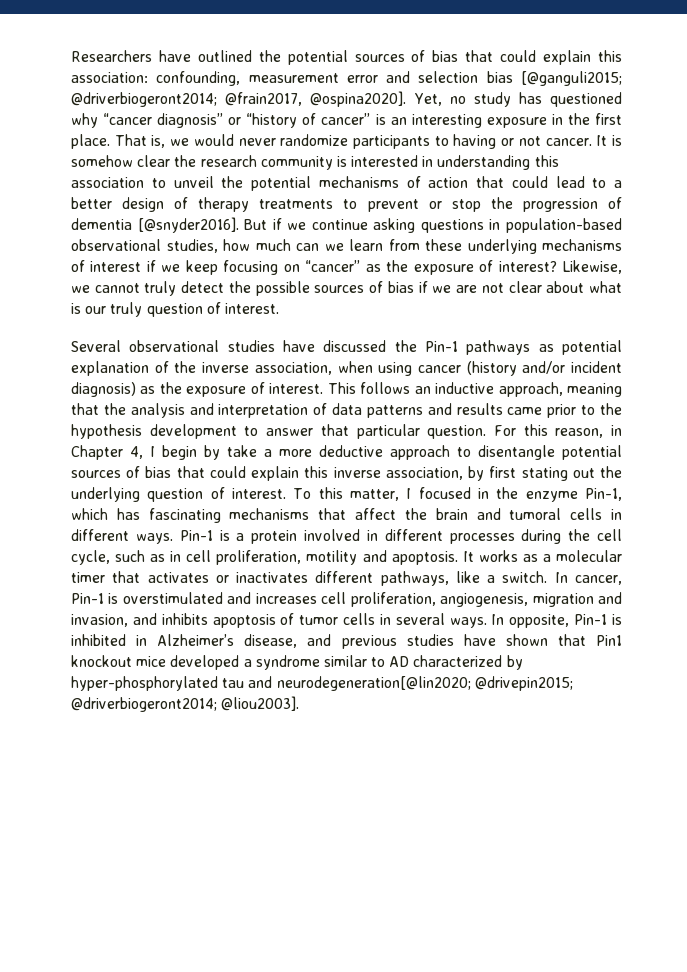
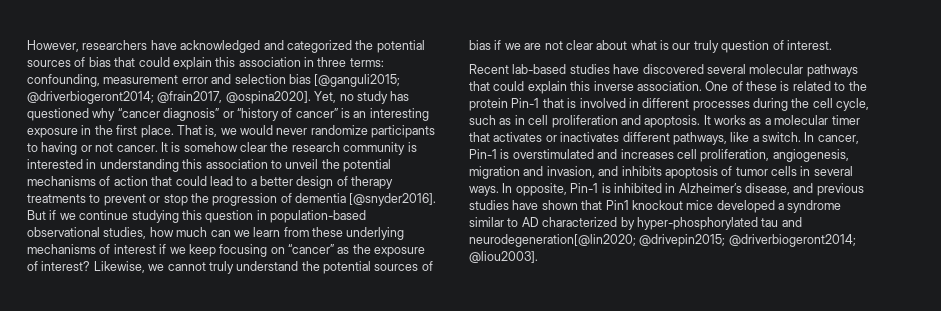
- Researchers have outlined the potential sources of bias that could explain this association: confounding, measurement error and selection bias [@ganguli2015; @driverbiogeront2014; @frain2017, @ospina2020].
+ However, researchers have acknowledged and categorized the potential sources of bias that could explain this association in three terms: confounding, measurement error and selection bias [@ganguli2015; @driverbiogeront2014; @frain2017, @ospina2020].
- But if we continue asking questions in population-based observational studies, how much can we learn from these underlying mechanisms of interest if we keep focusing on “cancer” as the exposure of interest?
+ But if we continue studying this question in population-based observational studies, how much can we learn from these underlying mechanisms of interest if we keep focusing on “cancer” as the exposure of interest?
- Likewise, we cannot truly detect the possible sources of bias if we are not clear about what is our truly question of interest.
+ Likewise, we cannot truly understand the potential sources of bias if we are not clear about what is our truly question of interest.
- Several observational studies have discussed the Pin-1 pathways as potential explanation of the inverse association, when using cancer (history and/or incident diagnosis) as the exposure of interest. This follows an inductive approach, meaning that the analysis and interpretation of data patterns and results came prior to the hypothesis development to answer that particular question. For this reason, in Chapter 4, I begin by take a more deductive approach to disentangle potential sources of bias that could explain this inverse association, by first stating out the underlying question of interest. To this matter, I focused in the enzyme Pin-1, which has fascinating mechanisms that affect the brain and tumoral cells in different ways. Pin-1 is a protein involved in different processes during the cell cycle, such as in cell proliferation, motility and apoptosis.
+ Recent lab-based studies have discovered several molecular pathways that could explain this inverse association. One of these is related to the protein Pin-1 that is involved in different processes during the cell cycle, such as in cell proliferation and apoptosis.

